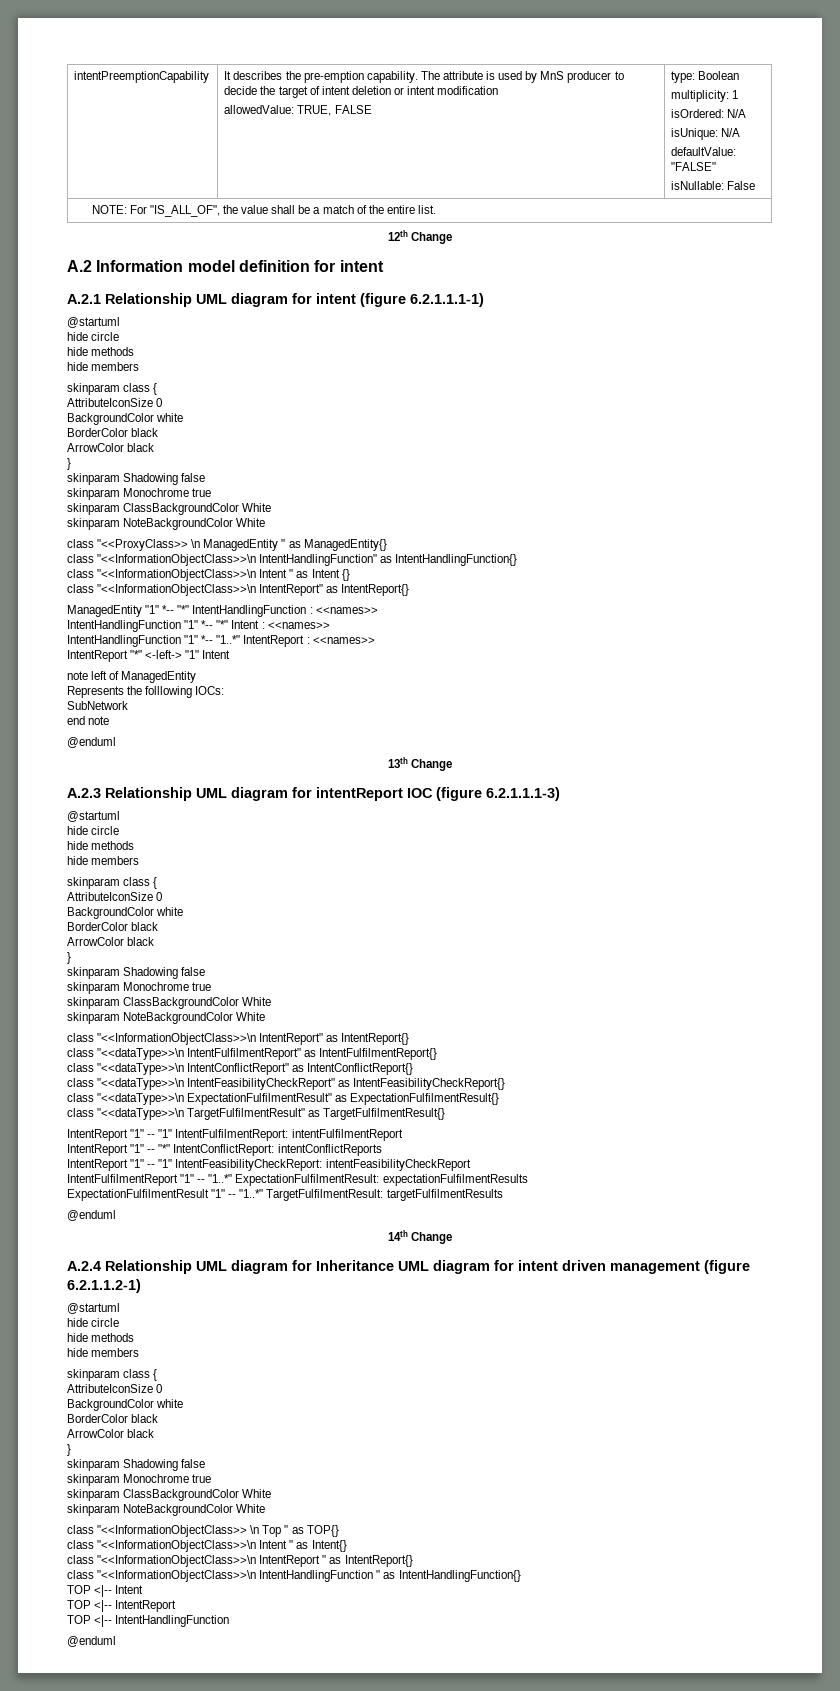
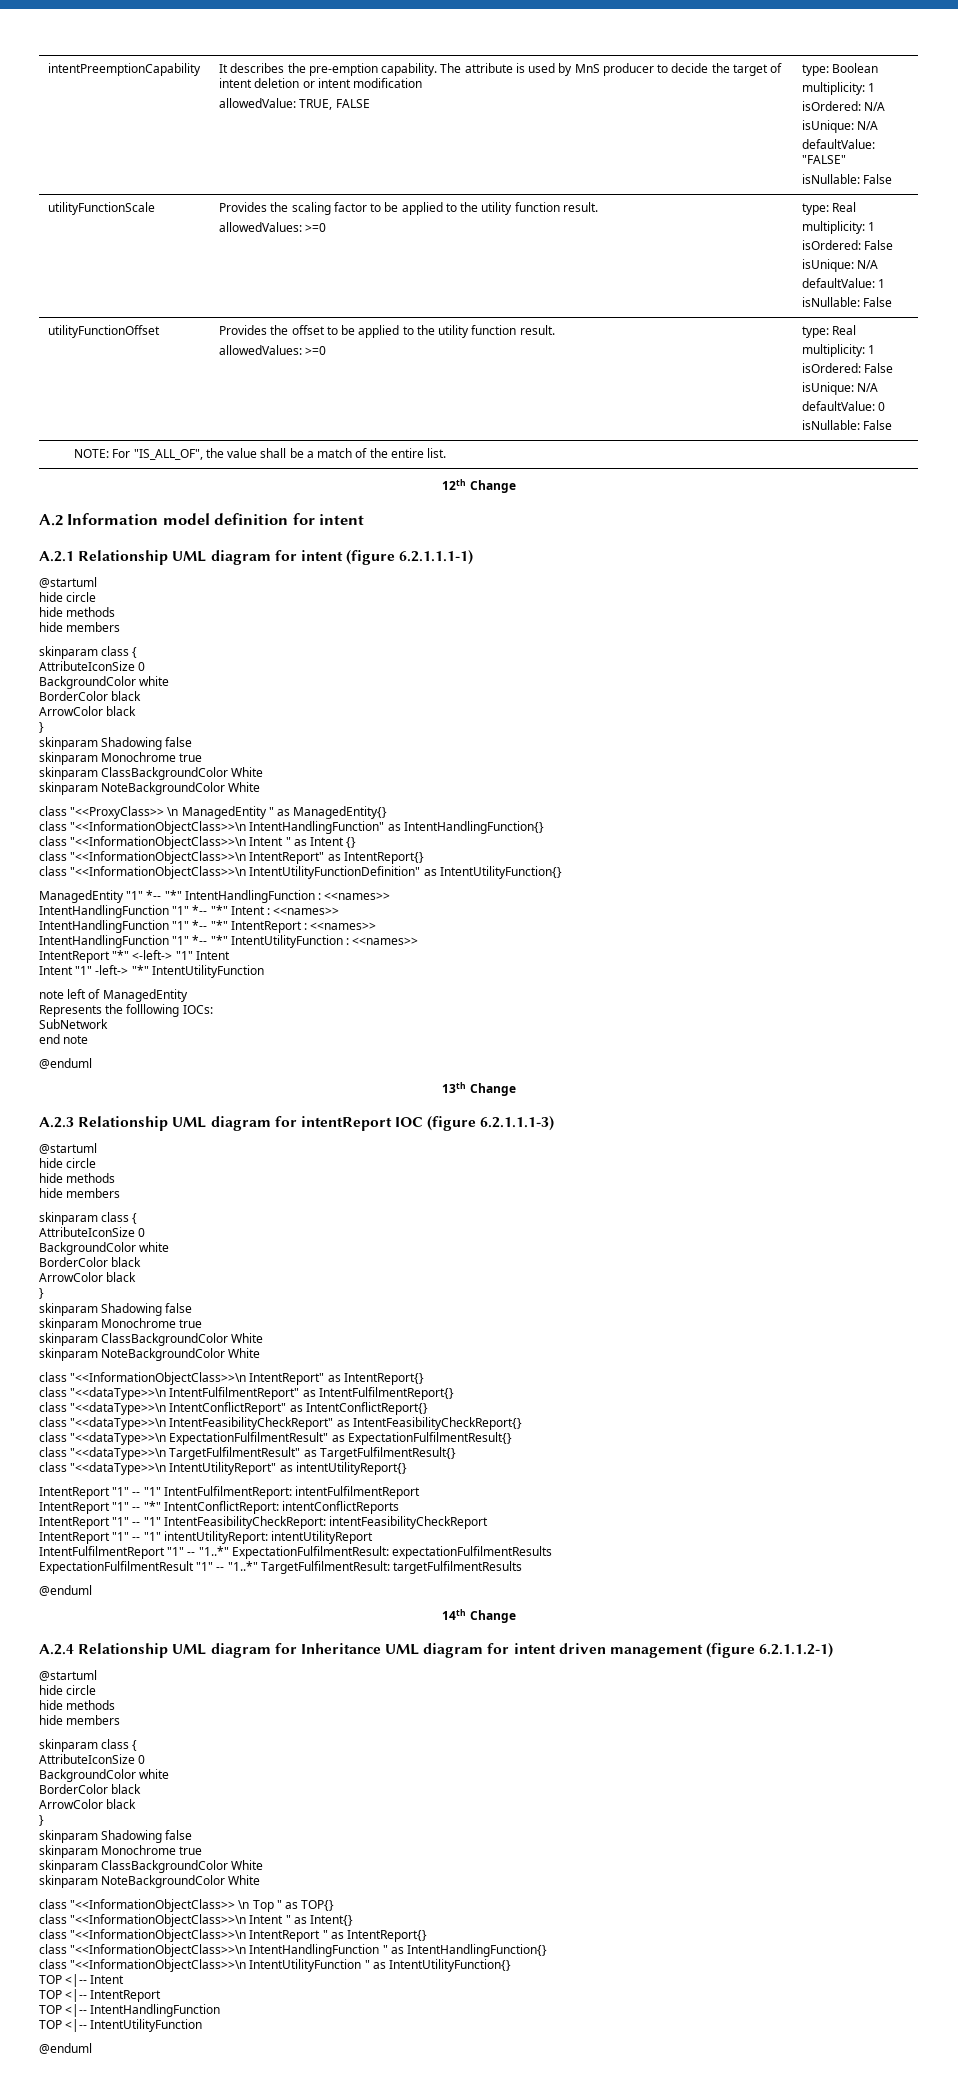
+ utilityFunctionScale | Provides the scaling factor to be applied to the utility function result.
+ allowedValues: >=0 | type: Real
+ multiplicity: 1
+ isOrdered: False
+ isUnique: N/A
+ defaultValue: 1
+ isNullable: False
+ utilityFunctionOffset | Provides the offset to be applied to the utility function result.
+ allowedValues: >=0 | type: Real
+ multiplicity: 1
+ isOrdered: False
+ isUnique: N/A
+ defaultValue: 0
+ isNullable: False
+ class "<<InformationObjectClass>>\n IntentUtilityFunctionDefinition" as IntentUtilityFunction{}
- IntentHandlingFunction "1" *-- "1..*" IntentReport : <<names>>
+ IntentHandlingFunction "1" *-- "*" IntentReport : <<names>>
+ IntentHandlingFunction "1" *-- "*" IntentUtilityFunction : <<names>>
+ Intent "1" -left-> "*" IntentUtilityFunction
+ class "<<dataType>>\n IntentUtilityReport" as intentUtilityReport{}
+ IntentReport "1" -- "1" intentUtilityReport: intentUtilityReport
+ class "<<InformationObjectClass>>\n IntentUtilityFunction " as IntentUtilityFunction{}
+ TOP <|-- IntentUtilityFunction

